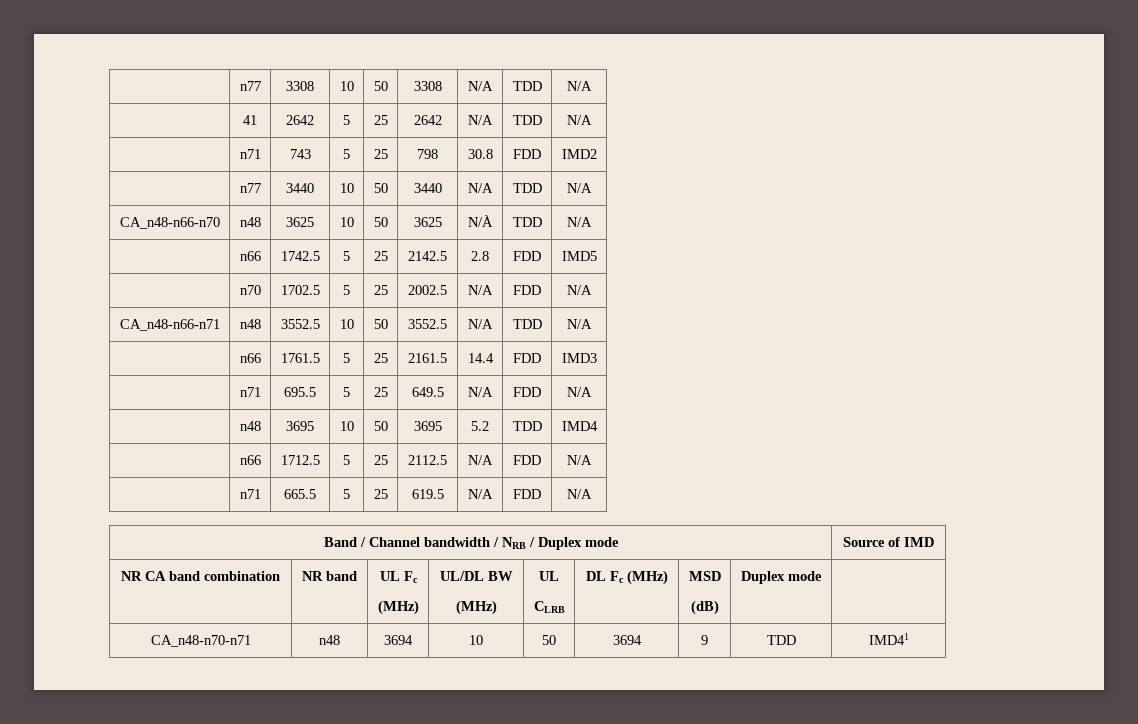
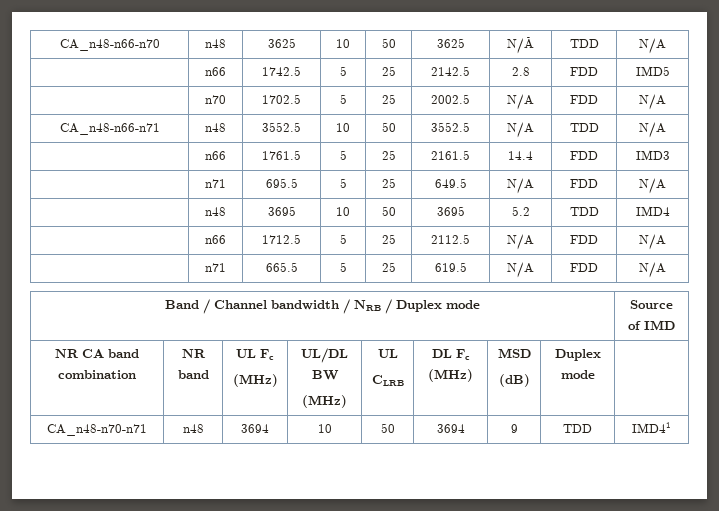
- | n77 | 3308 | 10 | 50 | 3308 | N/A | TDD | N/A
- | 41 | 2642 | 5 | 25 | 2642 | N/A | TDD | N/A
- | n71 | 743 | 5 | 25 | 798 | 30.8 | FDD | IMD2
- | n77 | 3440 | 10 | 50 | 3440 | N/A | TDD | N/A

